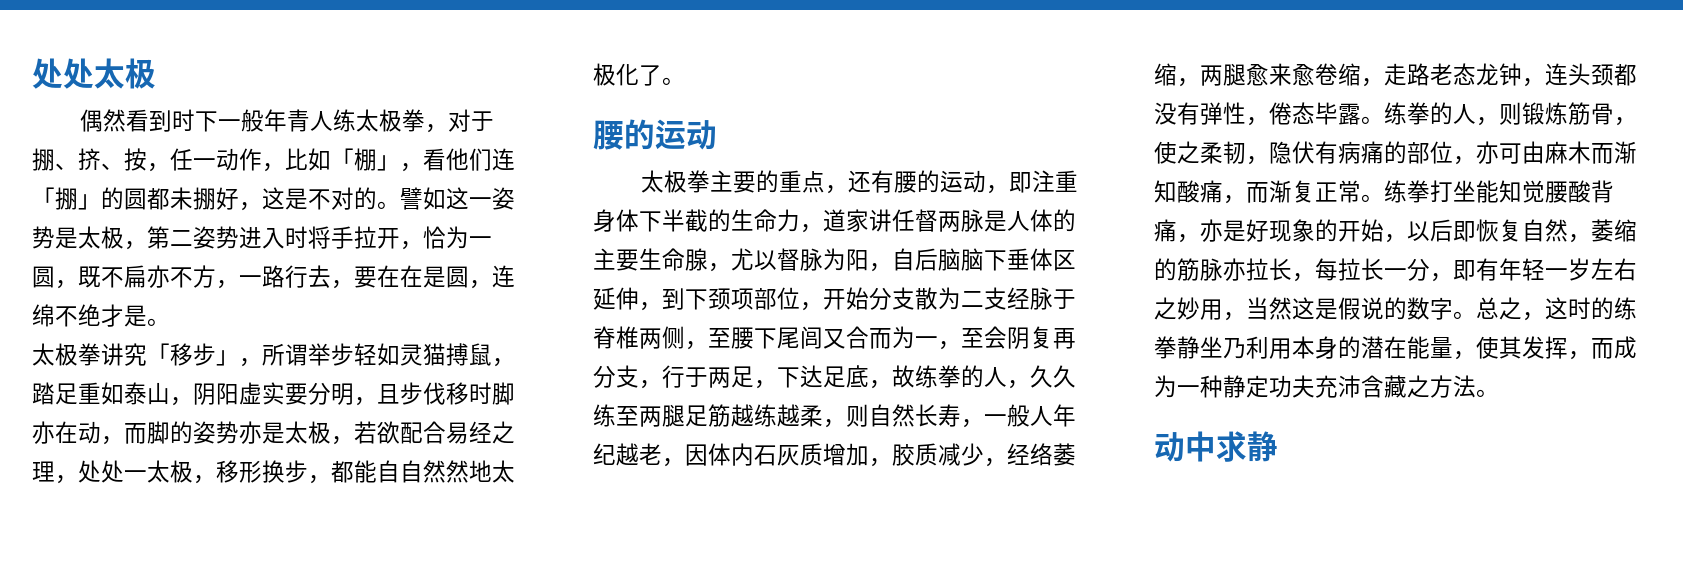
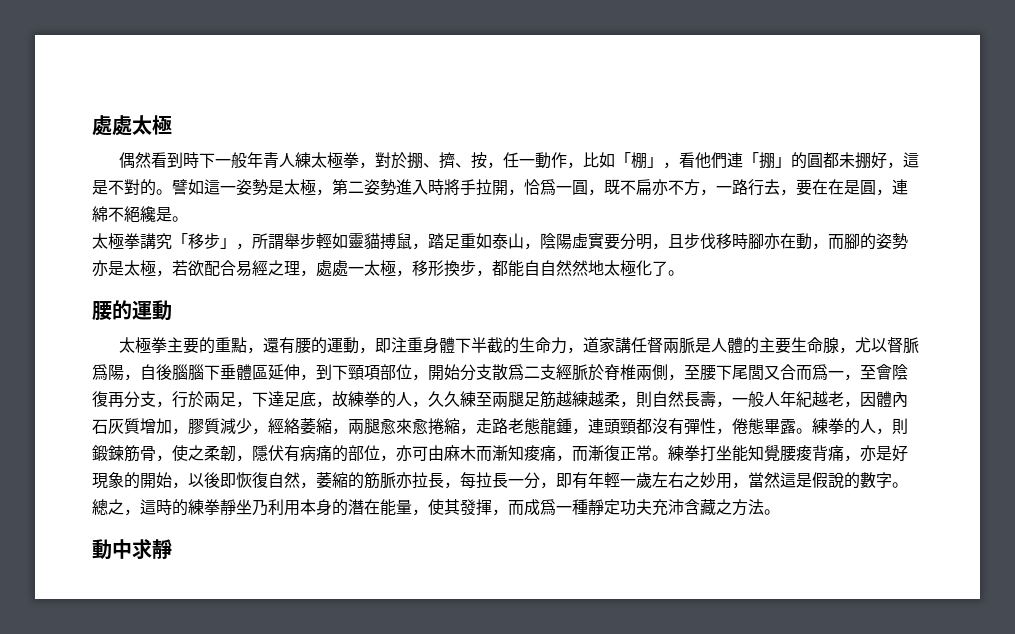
- 处处太极
+ 處處太極
- 偶然看到时下一般年青人练太极拳，对于掤、挤、按，任一动作，比如「棚」，看他们连「掤」的圆都未掤好，这是不对的。譬如这一姿势是太极，第二姿势进入时将手拉开，恰为一圆，既不扁亦不方，一路行去，要在在是圆，连绵不绝才是。
+ 偶然看到時下一般年青人練太極拳，對於掤、擠、按，任一動作，比如「棚」，看他們連「掤」的圓都未掤好，這是不對的。譬如這一姿勢是太極，第二姿勢進入時將手拉開，恰爲一圓，既不扁亦不方，一路行去，要在在是圓，連綿不絕纔是。
- 太极拳讲究「移步」，所谓举步轻如灵猫搏鼠，踏足重如泰山，阴阳虚实要分明，且步伐移时脚亦在动，而脚的姿势亦是太极，若欲配合易经之理，处处一太极，移形换步，都能自自然然地太极化了。
- 腰的运动
- 太极拳主要的重点，还有腰的运动，即注重身体下半截的生命力，道家讲任督两脉是人体的主要生命腺，尤以督脉为阳，自后脑脑下垂体区延伸，到下颈项部位，开始分支散为二支经脉于脊椎两侧，至腰下尾闾又合而为一，至会阴复再分支，行于两足，下达足底，故练拳的人，久久练至两腿足筋越练越柔，则自然长寿，一般人年纪越老，因体内石灰质增加，胶质减少，经络萎缩，两腿愈来愈卷缩，走路老态龙钟，连头颈都没有弹性，倦态毕露。练拳的人，则锻炼筋骨，使之柔韧，隐伏有病痛的部位，亦可由麻木而渐知酸痛，而渐复正常。练拳打坐能知觉腰酸背痛，亦是好现象的开始，以后即恢复自然，萎缩的筋脉亦拉长，每拉长一分，即有年轻一岁左右之妙用，当然这是假说的数字。总之，这时的练拳静坐乃利用本身的潜在能量，使其发挥，而成为一种静定功夫充沛含藏之方法。
+ 太極拳講究「移步」，所謂舉步輕如靈貓搏鼠，踏足重如泰山，陰陽虛實要分明，且步伐移時腳亦在動，而腳的姿勢亦是太極，若欲配合易經之理，處處一太極，移形換步，都能自自然然地太極化了。
+ 腰的運動
+ 太極拳主要的重點，還有腰的運動，即注重身體下半截的生命力，道家講任督兩脈是人體的主要生命腺，尤以督脈爲陽，自後腦腦下垂體區延伸，到下頸項部位，開始分支散爲二支經脈於脊椎兩側，至腰下尾閭又合而爲一，至會陰復再分支，行於兩足，下達足底，故練拳的人，久久練至兩腿足筋越練越柔，則自然長壽，一般人年紀越老，因體內石灰質增加，膠質減少，經絡萎縮，兩腿愈來愈捲縮，走路老態龍鍾，連頭頸都沒有彈性，倦態畢露。練拳的人，則鍛鍊筋骨，使之柔韌，隱伏有病痛的部位，亦可由麻木而漸知痠痛，而漸復正常。練拳打坐能知覺腰痠背痛，亦是好現象的開始，以後即恢復自然，萎縮的筋脈亦拉長，每拉長一分，即有年輕一歲左右之妙用，當然這是假說的數字。總之，這時的練拳靜坐乃利用本身的潛在能量，使其發揮，而成爲一種靜定功夫充沛含藏之方法。
- 动中求静
+ 動中求靜

